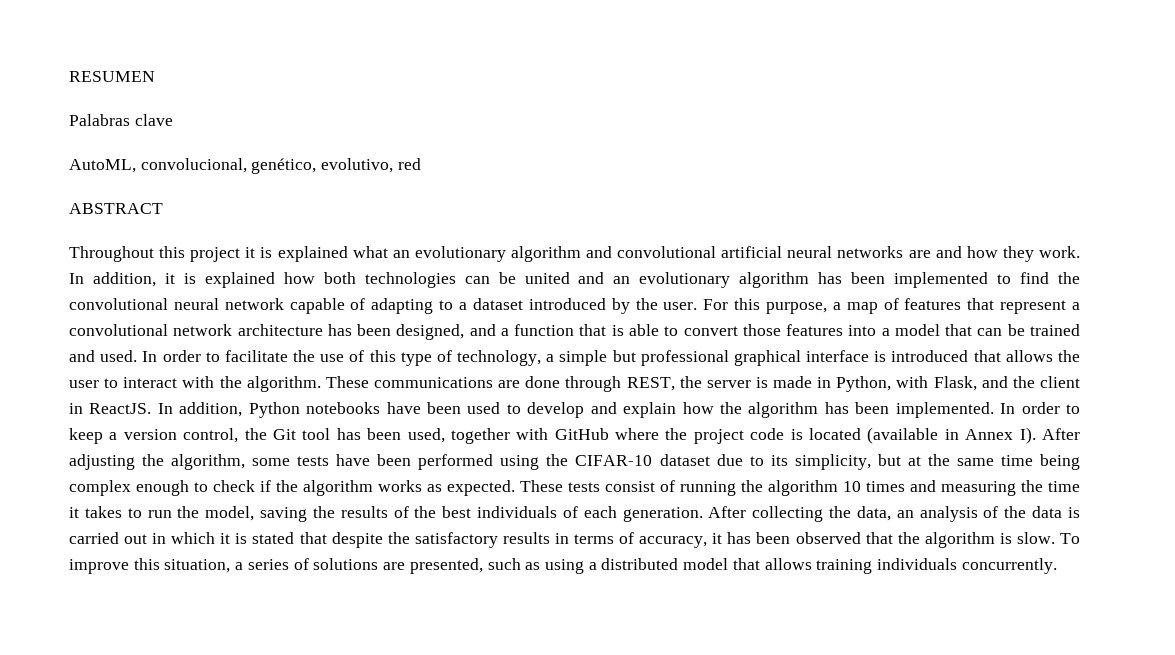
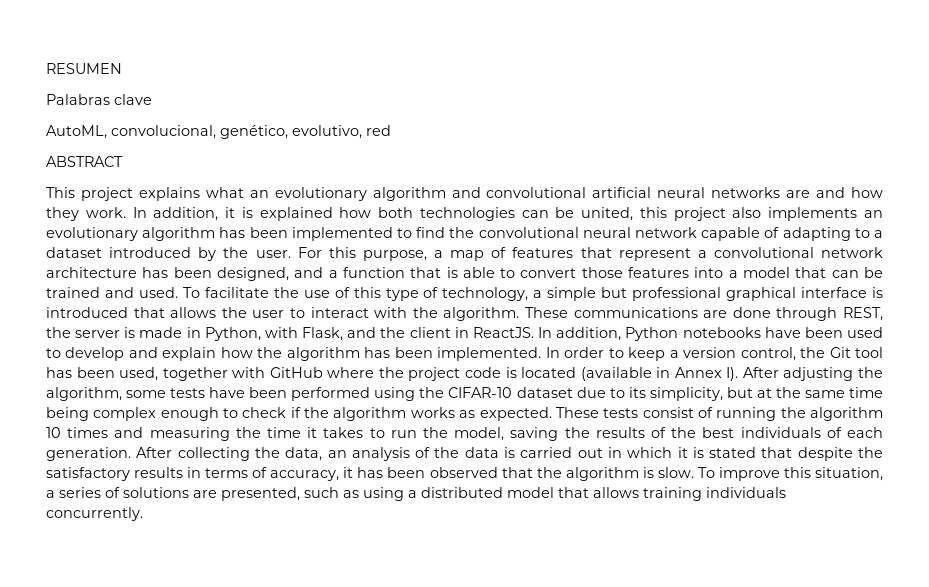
- Throughout this project it is explained what an evolutionary algorithm and convolutional artificial neural networks are and how they work.
+ This project explains what an evolutionary algorithm and convolutional artificial neural networks are and how they work.
- In addition, it is explained how both technologies can be united and an evolutionary algorithm has been implemented to find the convolutional neural network capable of adapting to a dataset introduced by the user.
+ In addition, it is explained how both technologies can be united, this project also implements an evolutionary algorithm has been implemented to find the convolutional neural network capable of adapting to a dataset introduced by the user.
- In order to facilitate the use of this type of technology, a simple but professional graphical interface is introduced that allows the user to interact with the algorithm.
+ To facilitate the use of this type of technology, a simple but professional graphical interface is introduced that allows the user to interact with the algorithm.

